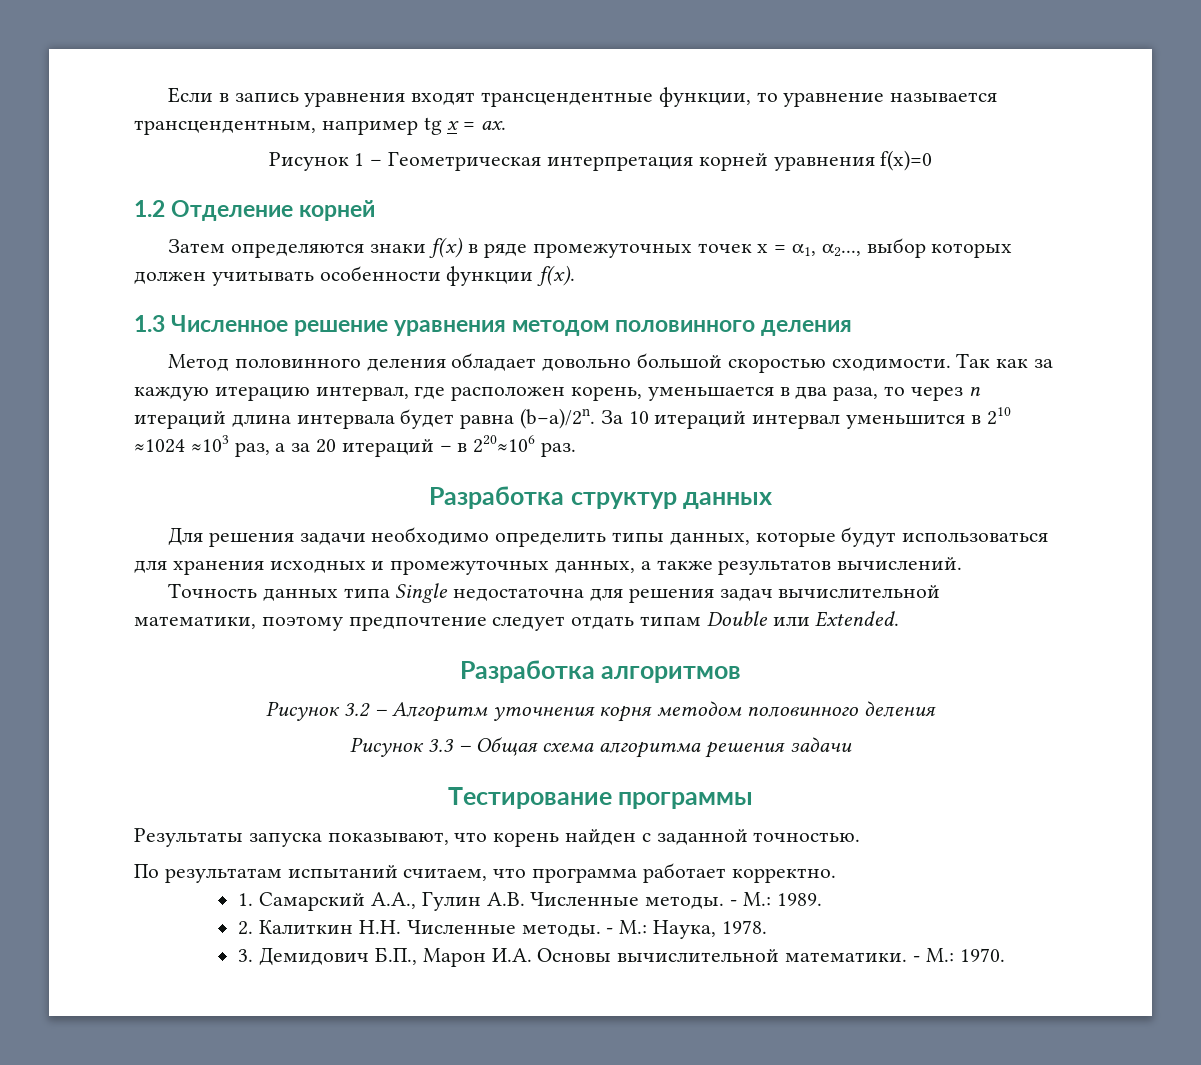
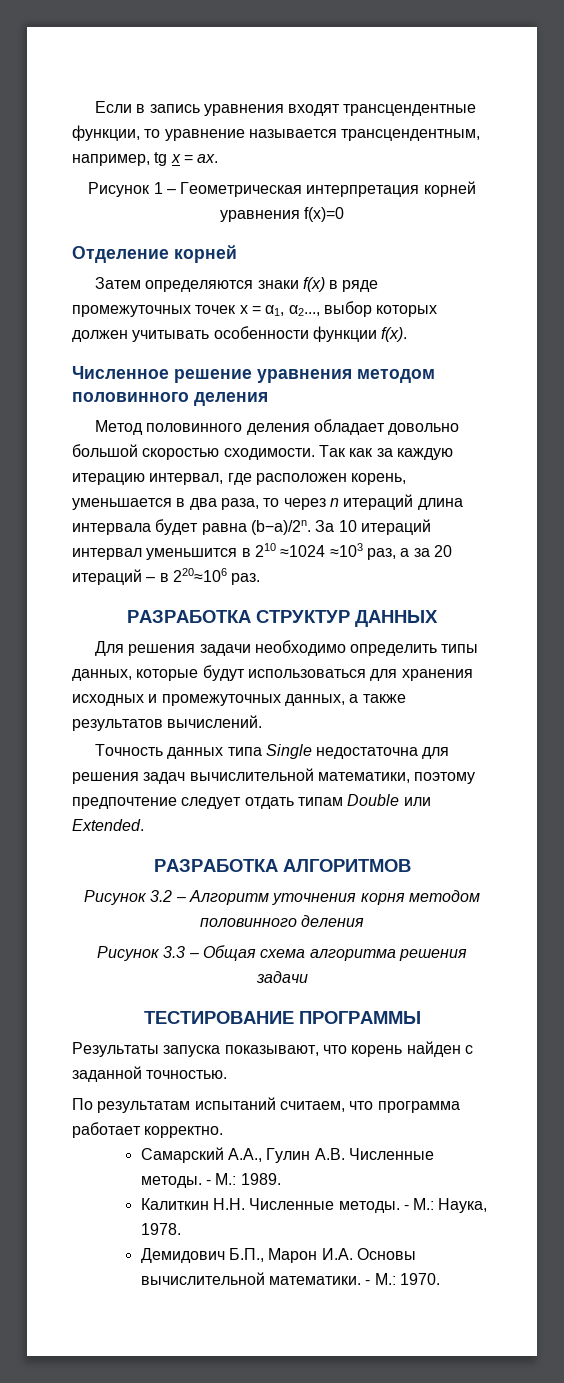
- Если в запись уравнения входят трансцендентные функции, то уравнение называется трансцендентным, например tg x = ax.
+ Если в запись уравнения входят трансцендентные функции, то уравнение называется трансцендентным, например, tg x = ax.
- 1.2 Отделение корней
+ Отделение корней
- 1.3 Численное решение уравнения методом половинного деления
+ Численное решение уравнения методом половинного деления
- Разработка структур данных
+ РАЗРАБОТКА СТРУКТУР ДАННЫХ
- Разработка алгоритмов
+ РАЗРАБОТКА АЛГОРИТМОВ
- Тестирование программы
+ ТЕСТИРОВАНИЕ ПРОГРАММЫ
- 1. Самарский А.А., Гулин А.В. Численные методы.
+ Самарский А.А., Гулин А.В. Численные методы.
- 2. Калиткин Н.Н. Численные методы.
+ Калиткин Н.Н. Численные методы.
- 3. Демидович Б.П., Марон И.А. Основы вычислительной математики.
+ Демидович Б.П., Марон И.А. Основы вычислительной математики.

